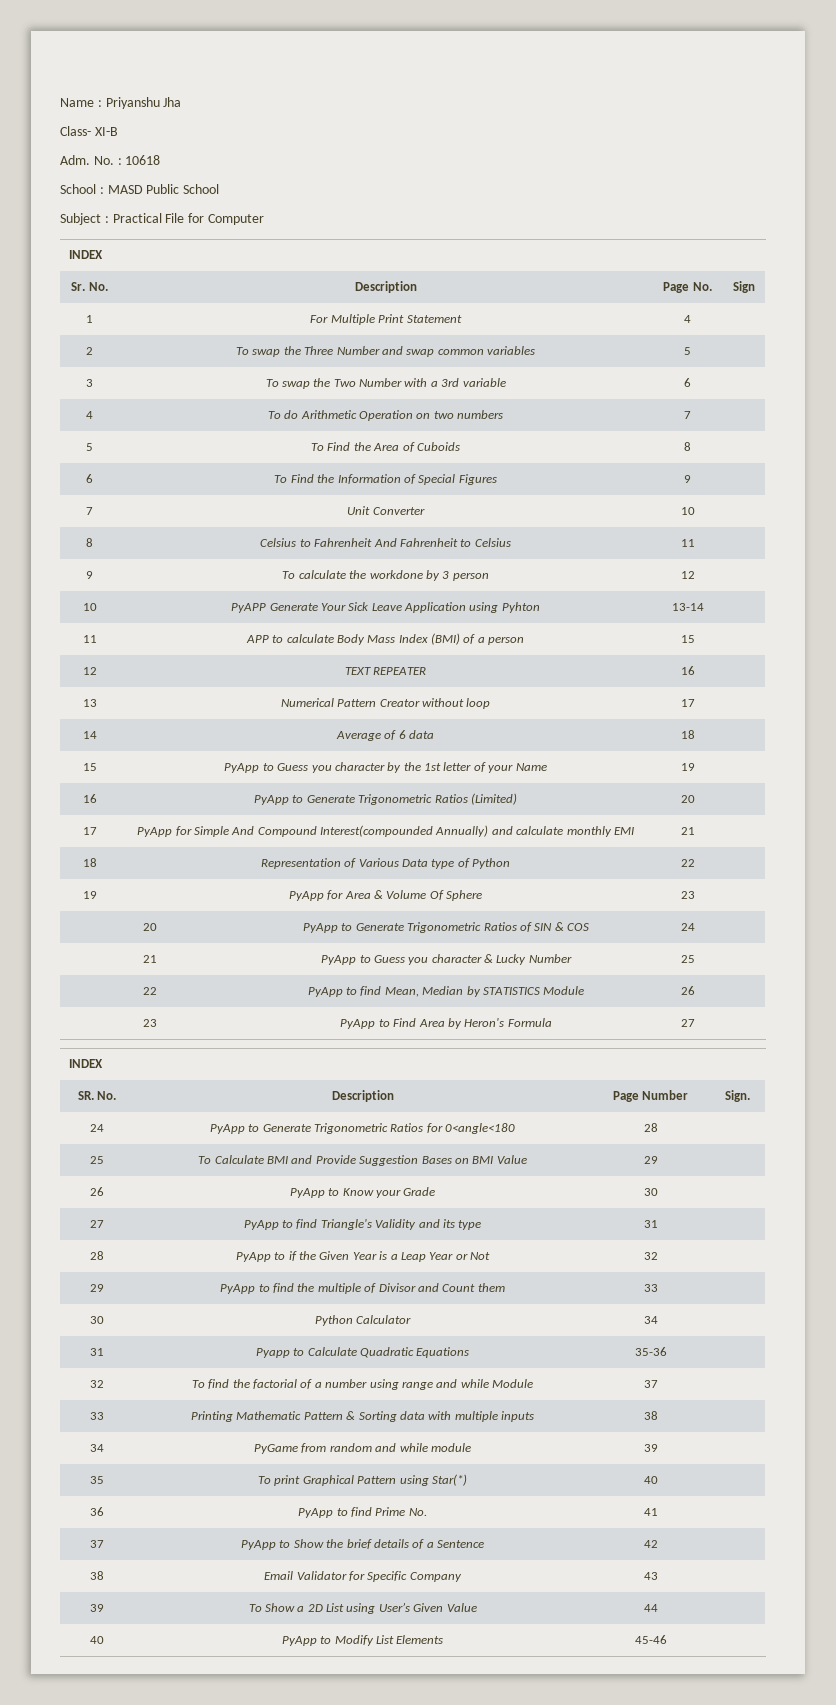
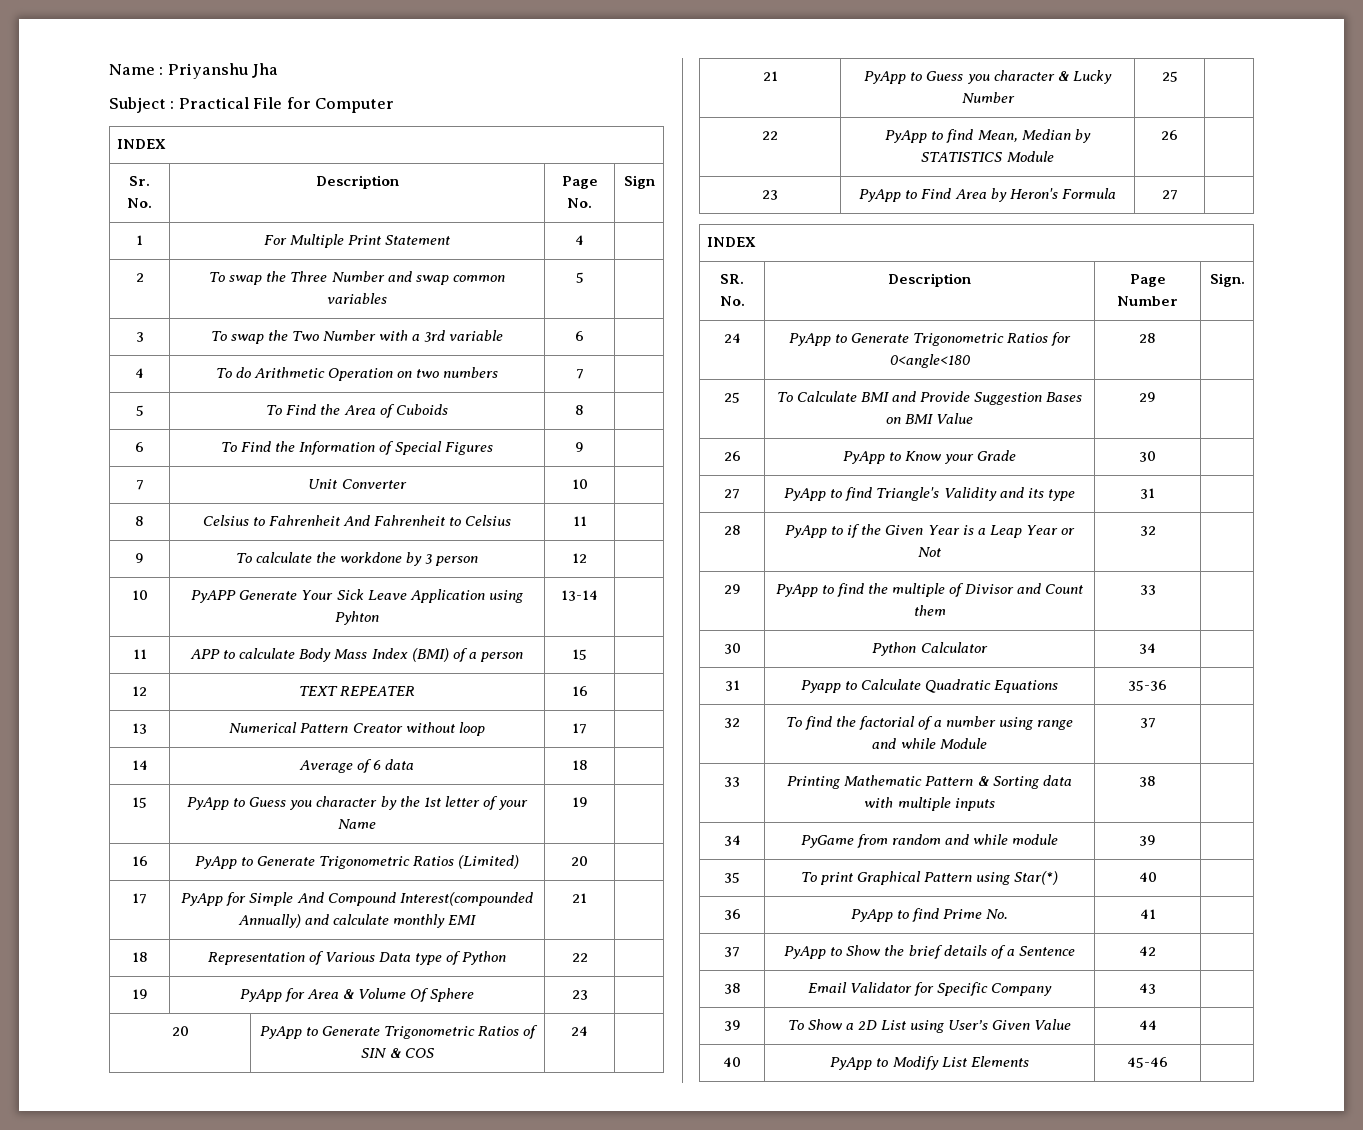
- Class- XI-B
- Adm. No. : 10618
- School : MASD Public School

